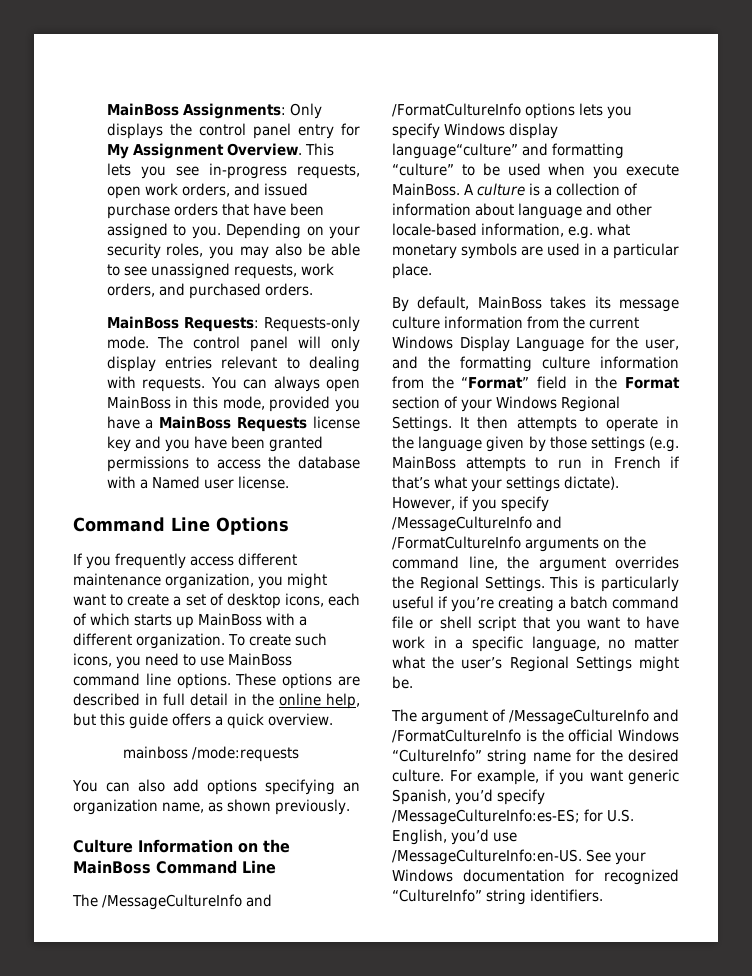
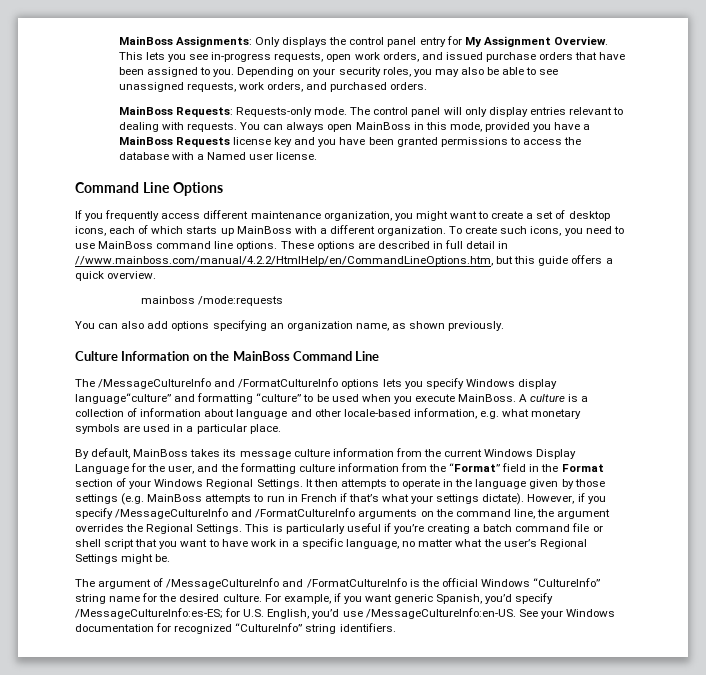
- These options are described in full detail in the online help, but this guide offers a quick overview.
+ These options are described in full detail in //www.mainboss.com/manual/4.2.2/HtmlHelp/en/CommandLineOptions.htm, but this guide offers a quick overview.

